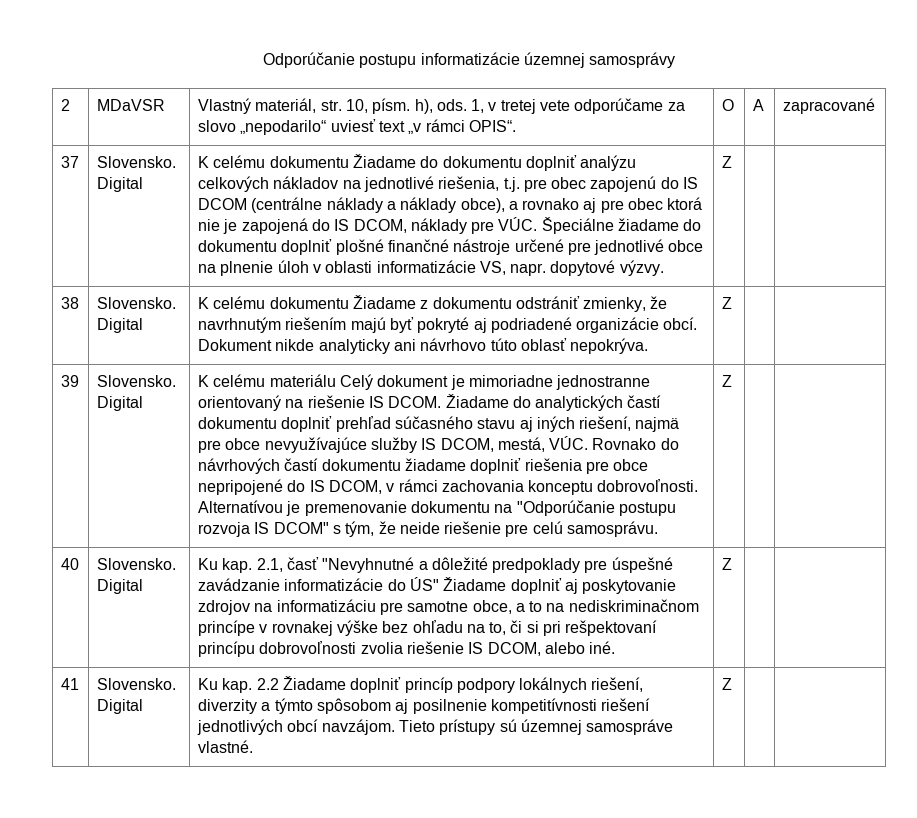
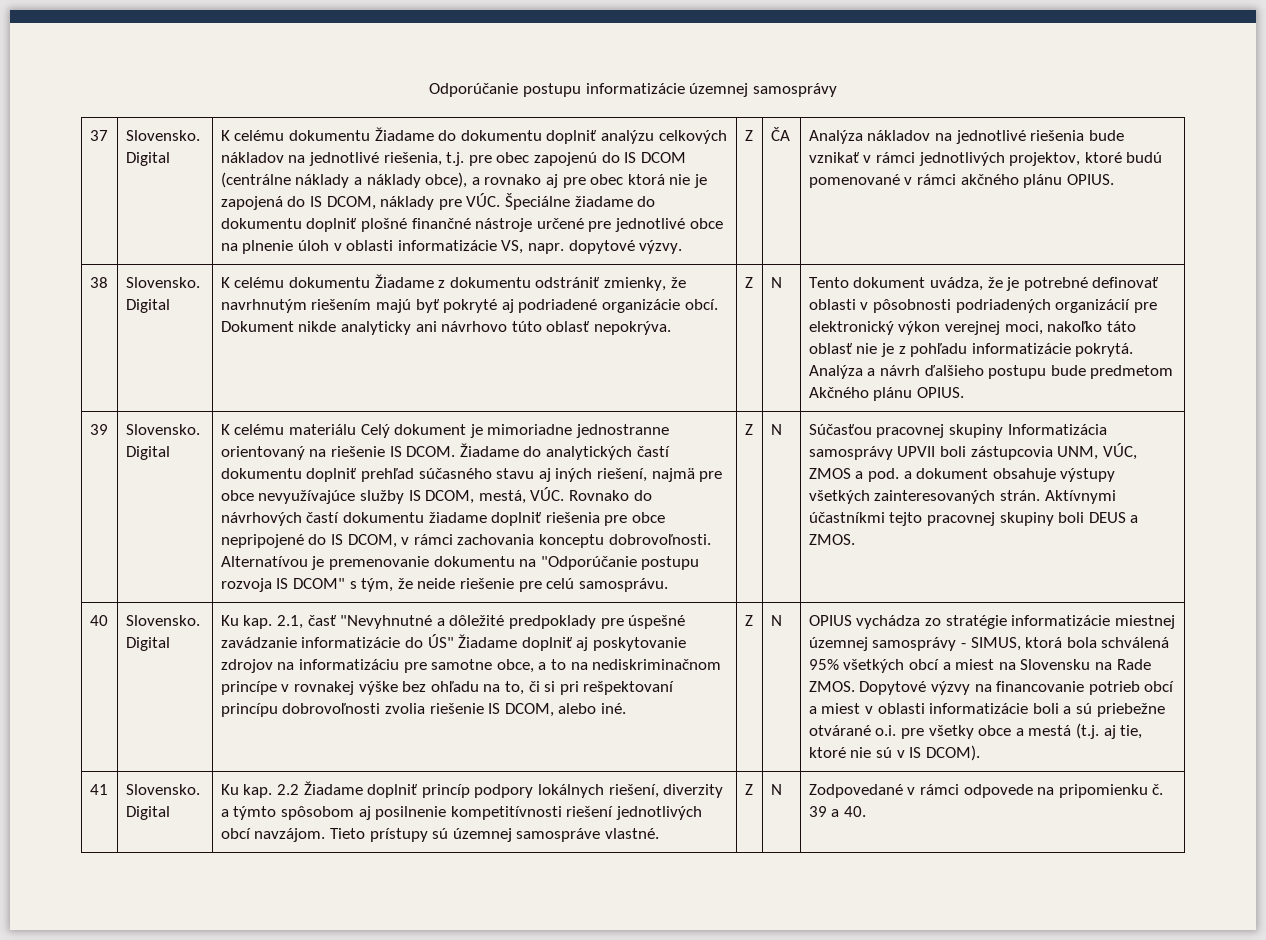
- 2 | MDaVSR | Vlastný materiál, str. 10, písm. h), ods. 1, v tretej vete odporúčame za slovo „nepodarilo“ uviesť text „v rámci OPIS“. | O | A | zapracované
+ ČA | Analýza nákladov na jednotlivé riešenia bude vznikať v rámci jednotlivých projektov, ktoré budú pomenované v rámci akčného plánu OPIUS.
+ N | Tento dokument uvádza, že je potrebné definovať oblasti v pôsobnosti podriadených organizácií pre elektronický výkon verejnej moci, nakoľko táto oblasť nie je z pohľadu informatizácie pokrytá. Analýza a návrh ďalšieho postupu bude predmetom Akčného plánu OPIUS.
+ N | Súčasťou pracovnej skupiny Informatizácia samosprávy UPVII boli zástupcovia UNM, VÚC, ZMOS a pod. a dokument obsahuje výstupy všetkých zainteresovaných strán. Aktívnymi účastníkmi tejto pracovnej skupiny boli DEUS a ZMOS.
+ N | OPIUS vychádza zo stratégie informatizácie miestnej územnej samosprávy - SIMUS, ktorá bola schválená 95% všetkých obcí a miest na Slovensku na Rade ZMOS. Dopytové výzvy na financovanie potrieb obcí a miest v oblasti informatizácie boli a sú priebežne otvárané o.i. pre všetky obce a mestá (t.j. aj tie, ktoré nie sú v IS DCOM).
+ N | Zodpovedané v rámci odpovede na pripomienku č. 39 a 40.

